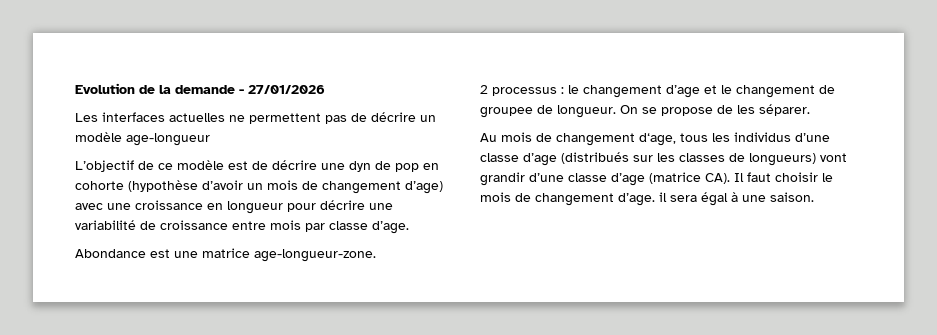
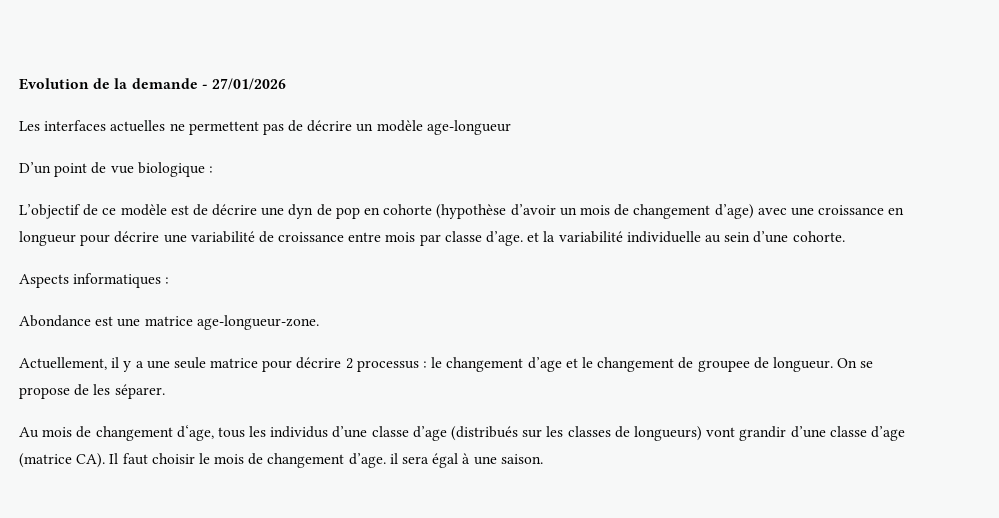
+ D’un point de vue biologique :
- L’objectif de ce modèle est de décrire une dyn de pop en cohorte (hypothèse d’avoir un mois de changement d’age) avec une croissance en longueur pour décrire une variabilité de croissance entre mois par classe d’age.
+ L’objectif de ce modèle est de décrire une dyn de pop en cohorte (hypothèse d’avoir un mois de changement d’age) avec une croissance en longueur pour décrire une variabilité de croissance entre mois par classe d’age. et la variabilité individuelle au sein d’une cohorte.
+ Aspects informatiques :
- 2 processus : le changement d’age et le changement de groupee de longueur.
+ Actuellement, il y a une seule matrice pour décrire 2 processus : le changement d’age et le changement de groupee de longueur.

